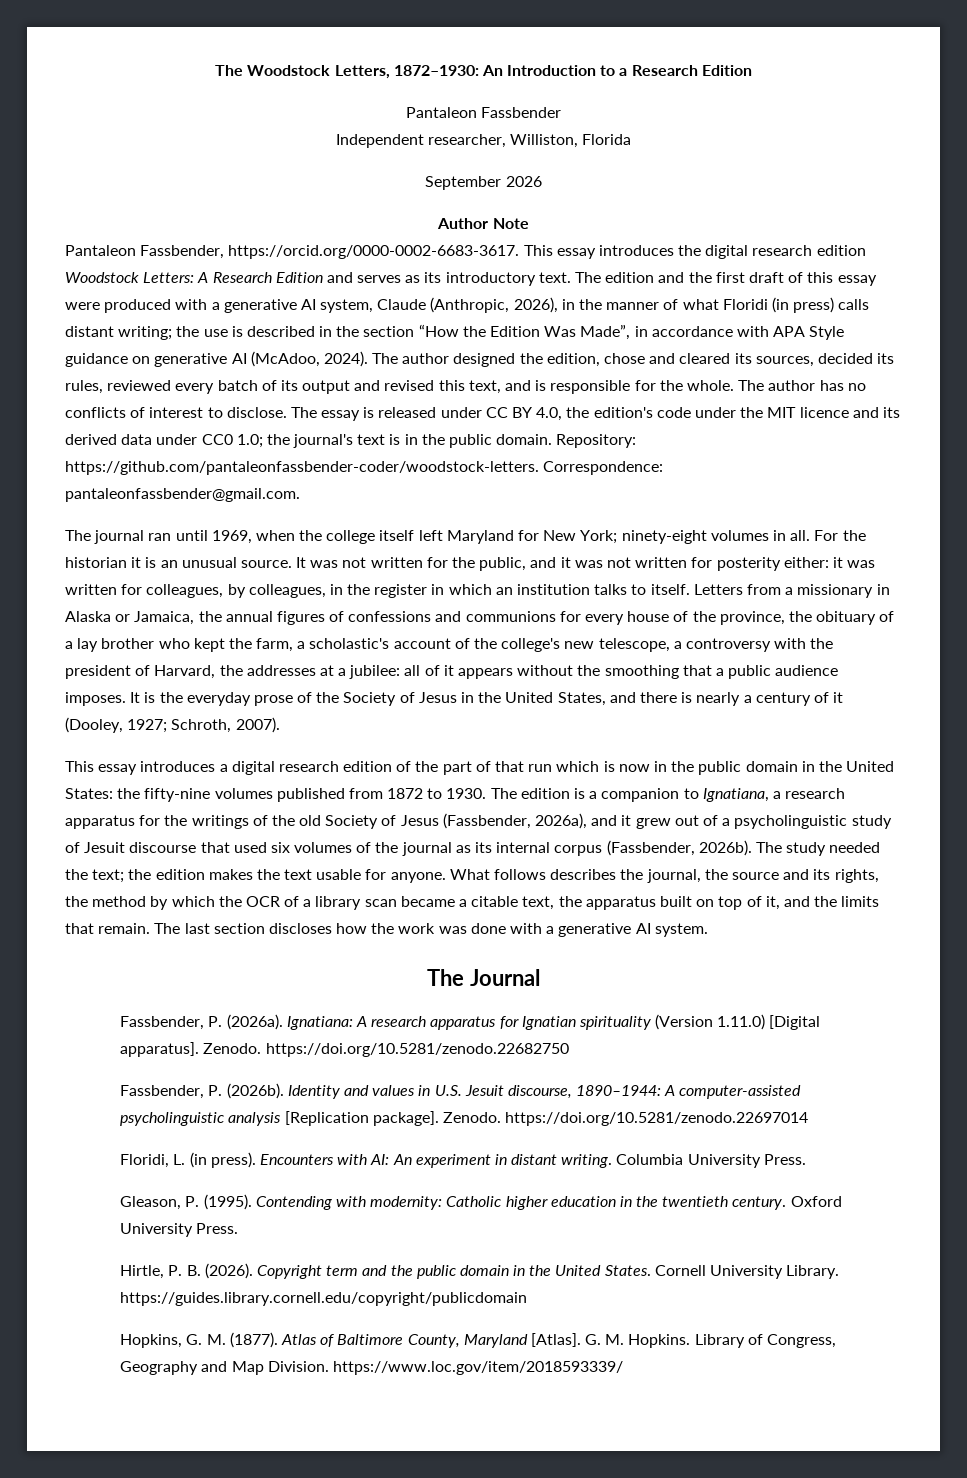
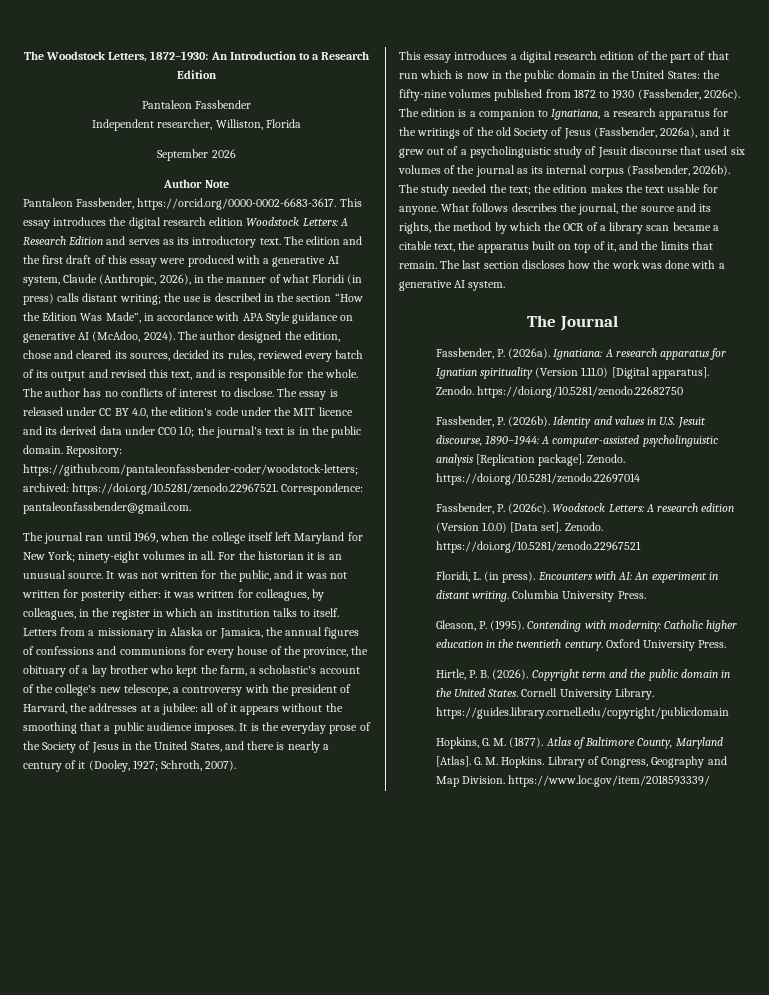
- Repository: https://github.com/pantaleonfassbender-coder/woodstock-letters. Correspondence: pantaleonfassbender@gmail.com.
+ Repository: https://github.com/pantaleonfassbender-coder/woodstock-letters; archived: https://doi.org/10.5281/zenodo.22967521. Correspondence: pantaleonfassbender@gmail.com.
- This essay introduces a digital research edition of the part of that run which is now in the public domain in the United States: the fifty-nine volumes published from 1872 to 1930.
+ This essay introduces a digital research edition of the part of that run which is now in the public domain in the United States: the fifty-nine volumes published from 1872 to 1930 (Fassbender, 2026c).
+ Fassbender, P. (2026c). Woodstock Letters: A research edition (Version 1.0.0) [Data set]. Zenodo. https://doi.org/10.5281/zenodo.22967521

